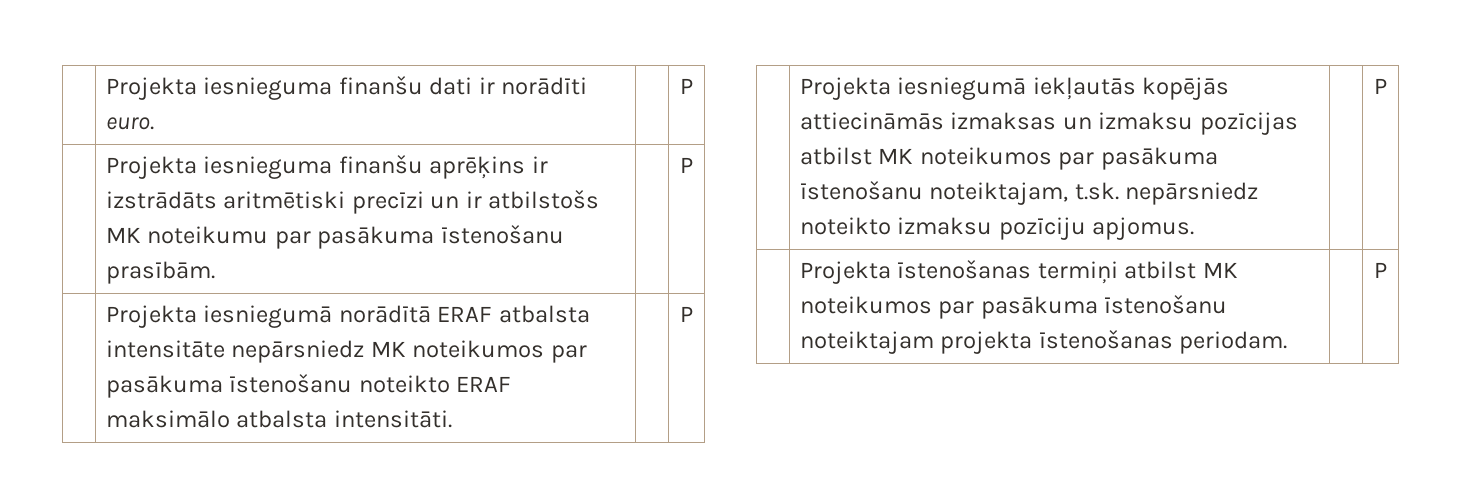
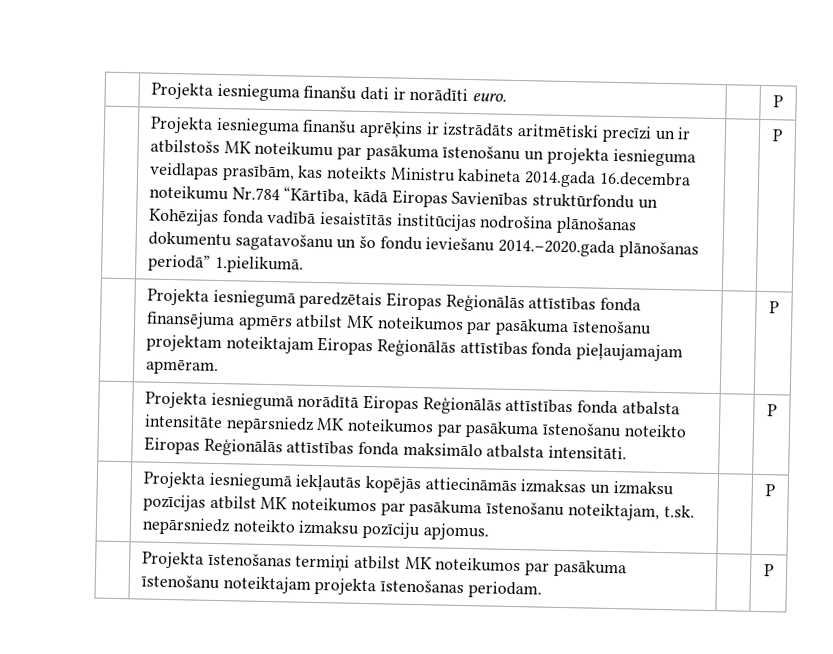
- Projekta iesnieguma finanšu aprēķins ir izstrādāts aritmētiski precīzi un ir atbilstošs MK noteikumu par pasākuma īstenošanu prasībām. | | P
+ Projekta iesnieguma finanšu aprēķins ir izstrādāts aritmētiski precīzi un ir atbilstošs MK noteikumu par pasākuma īstenošanu un projekta iesnieguma veidlapas prasībām, kas noteikts Ministru kabineta 2014.gada 16.decembra noteikumu Nr.784 “Kārtība, kādā Eiropas Savienības struktūrfondu un Kohēzijas fonda vadībā iesaistītās institūcijas nodrošina plānošanas dokumentu sagatavošanu un šo fondu ieviešanu 2014.–2020.gada plānošanas periodā” 1.pielikumā. | | P
+ | Projekta iesniegumā paredzētais Eiropas Reģionālās attīstības fonda finansējuma apmērs atbilst MK noteikumos par pasākuma īstenošanu projektam noteiktajam Eiropas Reģionālās attīstības fonda pieļaujamajam apmēram. | | P
- | Projekta iesniegumā norādītā ERAF atbalsta intensitāte nepārsniedz MK noteikumos par pasākuma īstenošanu noteikto ERAF maksimālo atbalsta intensitāti. | | P
+ | Projekta iesniegumā norādītā Eiropas Reģionālās attīstības fonda atbalsta intensitāte nepārsniedz MK noteikumos par pasākuma īstenošanu noteikto Eiropas Reģionālās attīstības fonda maksimālo atbalsta intensitāti. | | P

